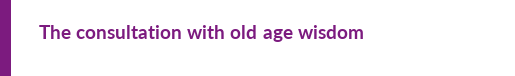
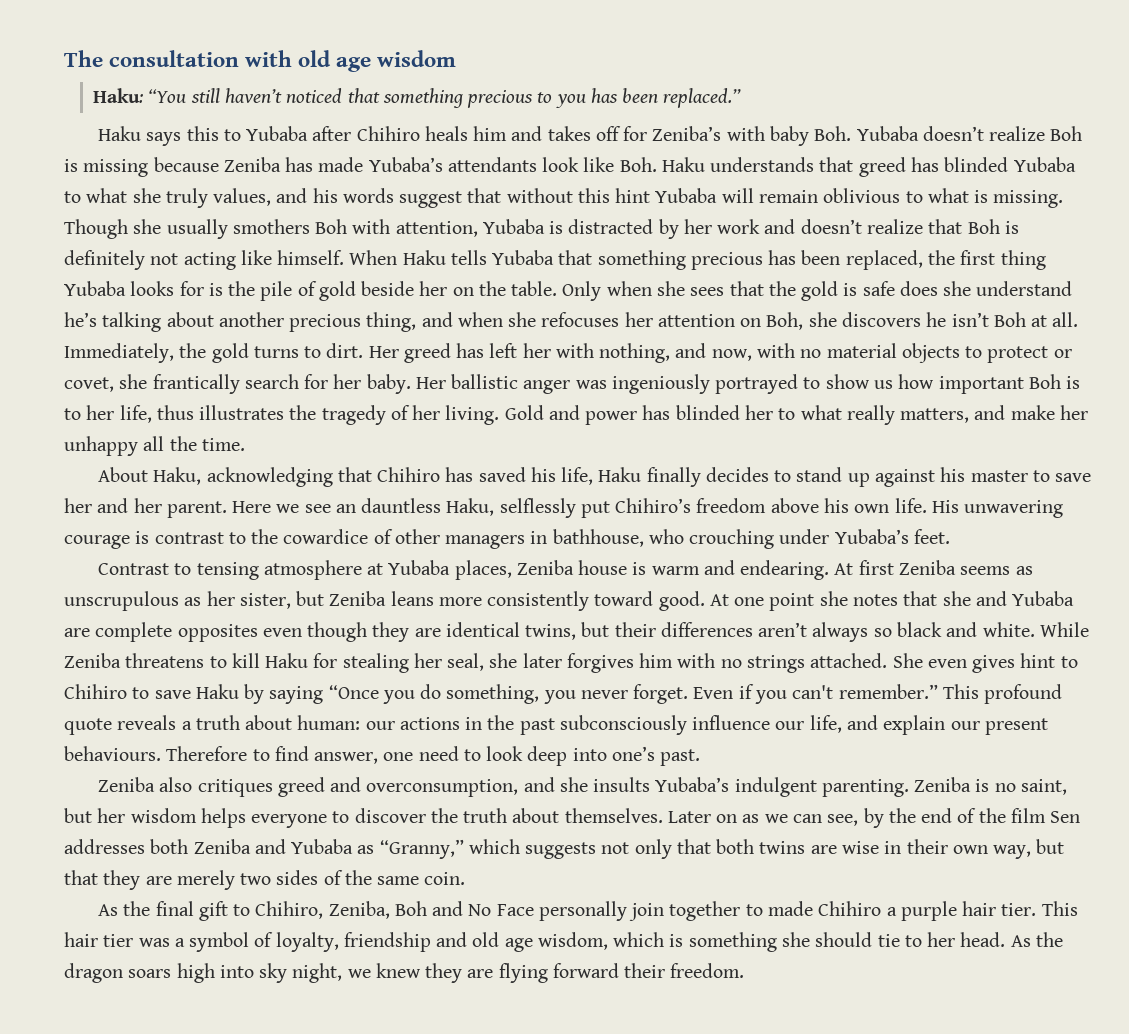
+ Haku: “You still haven’t noticed that something precious to you has been replaced.”
+ Haku says this to Yubaba after Chihiro heals him and takes off for Zeniba’s with baby Boh. Yubaba doesn’t realize Boh is missing because Zeniba has made Yubaba’s attendants look like Boh. Haku understands that greed has blinded Yubaba to what she truly values, and his words suggest that without this hint Yubaba will remain oblivious to what is missing. Though she usually smothers Boh with attention, Yubaba is distracted by her work and doesn’t realize that Boh is definitely not acting like himself. When Haku tells Yubaba that something precious has been replaced, the first thing Yubaba looks for is the pile of gold beside her on the table. Only when she sees that the gold is safe does she understand he’s talking about another precious thing, and when she refocuses her attention on Boh, she discovers he isn’t Boh at all. Immediately, the gold turns to dirt. Her greed has left her with nothing, and now, with no material objects to protect or covet, she frantically search for her baby. Her ballistic anger was ingeniously portrayed to show us how important Boh is to her life, thus illustrates the tragedy of her living. Gold and power has blinded her to what really matters, and make her unhappy all the time.
+ About Haku, acknowledging that Chihiro has saved his life, Haku finally decides to stand up against his master to save her and her parent. Here we see an dauntless Haku, selflessly put Chihiro’s freedom above his own life. His unwavering courage is contrast to the cowardice of other managers in bathhouse, who crouching under Yubaba’s feet.
+ Contrast to tensing atmosphere at Yubaba places, Zeniba house is warm and endearing. At first Zeniba seems as unscrupulous as her sister, but Zeniba leans more consistently toward good. At one point she notes that she and Yubaba are complete opposites even though they are identical twins, but their differences aren’t always so black and white. While Zeniba threatens to kill Haku for stealing her seal, she later forgives him with no strings attached. She even gives hint to Chihiro to save Haku by saying “Once you do something, you never forget. Even if you can't remember.” This profound quote reveals a truth about human: our actions in the past subconsciously influence our life, and explain our present behaviours. Therefore to find answer, one need to look deep into one’s past.
+ Zeniba also critiques greed and overconsumption, and she insults Yubaba’s indulgent parenting. Zeniba is no saint, but her wisdom helps everyone to discover the truth about themselves. Later on as we can see, by the end of the film Sen addresses both Zeniba and Yubaba as “Granny,” which suggests not only that both twins are wise in their own way, but that they are merely two sides of the same coin.
+ As the final gift to Chihiro, Zeniba, Boh and No Face personally join together to made Chihiro a purple hair tier. This hair tier was a symbol of loyalty, friendship and old age wisdom, which is something she should tie to her head. As the dragon soars high into sky night, we knew they are flying forward their freedom.

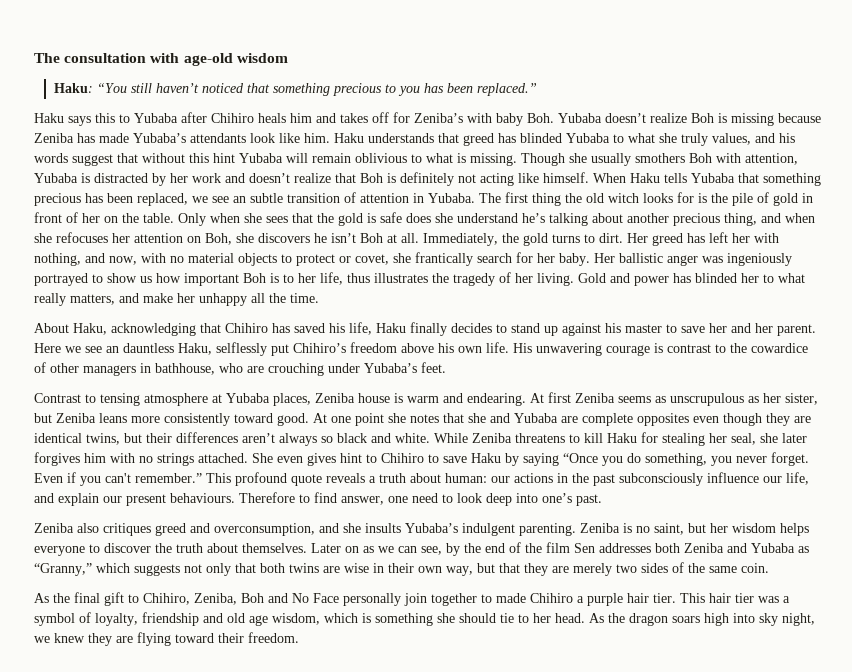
- The consultation with old age wisdom
+ The consultation with age-old wisdom
- Haku says this to Yubaba after Chihiro heals him and takes off for Zeniba’s with baby Boh. Yubaba doesn’t realize Boh is missing because Zeniba has made Yubaba’s attendants look like Boh. Haku understands that greed has blinded Yubaba to what she truly values, and his words suggest that without this hint Yubaba will remain oblivious to what is missing.
+ Haku says this to Yubaba after Chihiro heals him and takes off for Zeniba’s with baby Boh. Yubaba doesn’t realize Boh is missing because Zeniba has made Yubaba’s attendants look like him. Haku understands that greed has blinded Yubaba to what she truly values, and his words suggest that without this hint Yubaba will remain oblivious to what is missing.
- When Haku tells Yubaba that something precious has been replaced, the first thing Yubaba looks for is the pile of gold beside her on the table.
+ When Haku tells Yubaba that something precious has been replaced, we see an subtle transition of attention in Yubaba. The first thing the old witch looks for is the pile of gold in front of her on the table.
- His unwavering courage is contrast to the cowardice of other managers in bathhouse, who crouching under Yubaba’s feet.
+ His unwavering courage is contrast to the cowardice of other managers in bathhouse, who are crouching under Yubaba’s feet.
- As the dragon soars high into sky night, we knew they are flying forward their freedom.
+ As the dragon soars high into sky night, we knew they are flying toward their freedom.

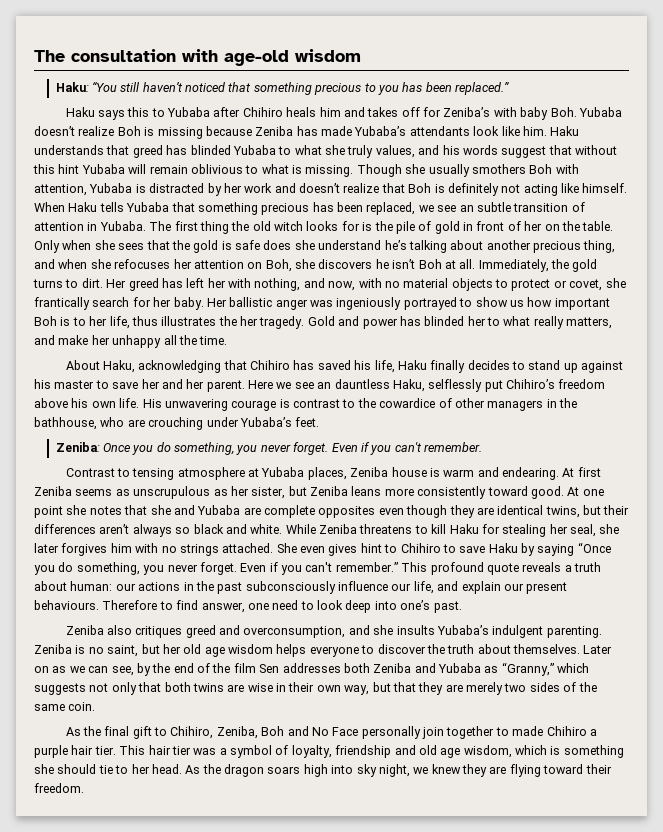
- Her ballistic anger was ingeniously portrayed to show us how important Boh is to her life, thus illustrates the tragedy of her living.
+ Her ballistic anger was ingeniously portrayed to show us how important Boh is to her life, thus illustrates the her tragedy.
- His unwavering courage is contrast to the cowardice of other managers in bathhouse, who are crouching under Yubaba’s feet.
+ His unwavering courage is contrast to the cowardice of other managers in the bathhouse, who are crouching under Yubaba’s feet.
+ Zeniba: Once you do something, you never forget. Even if you can't remember.
- Zeniba is no saint, but her wisdom helps everyone to discover the truth about themselves.
+ Zeniba is no saint, but her old age wisdom helps everyone to discover the truth about themselves.

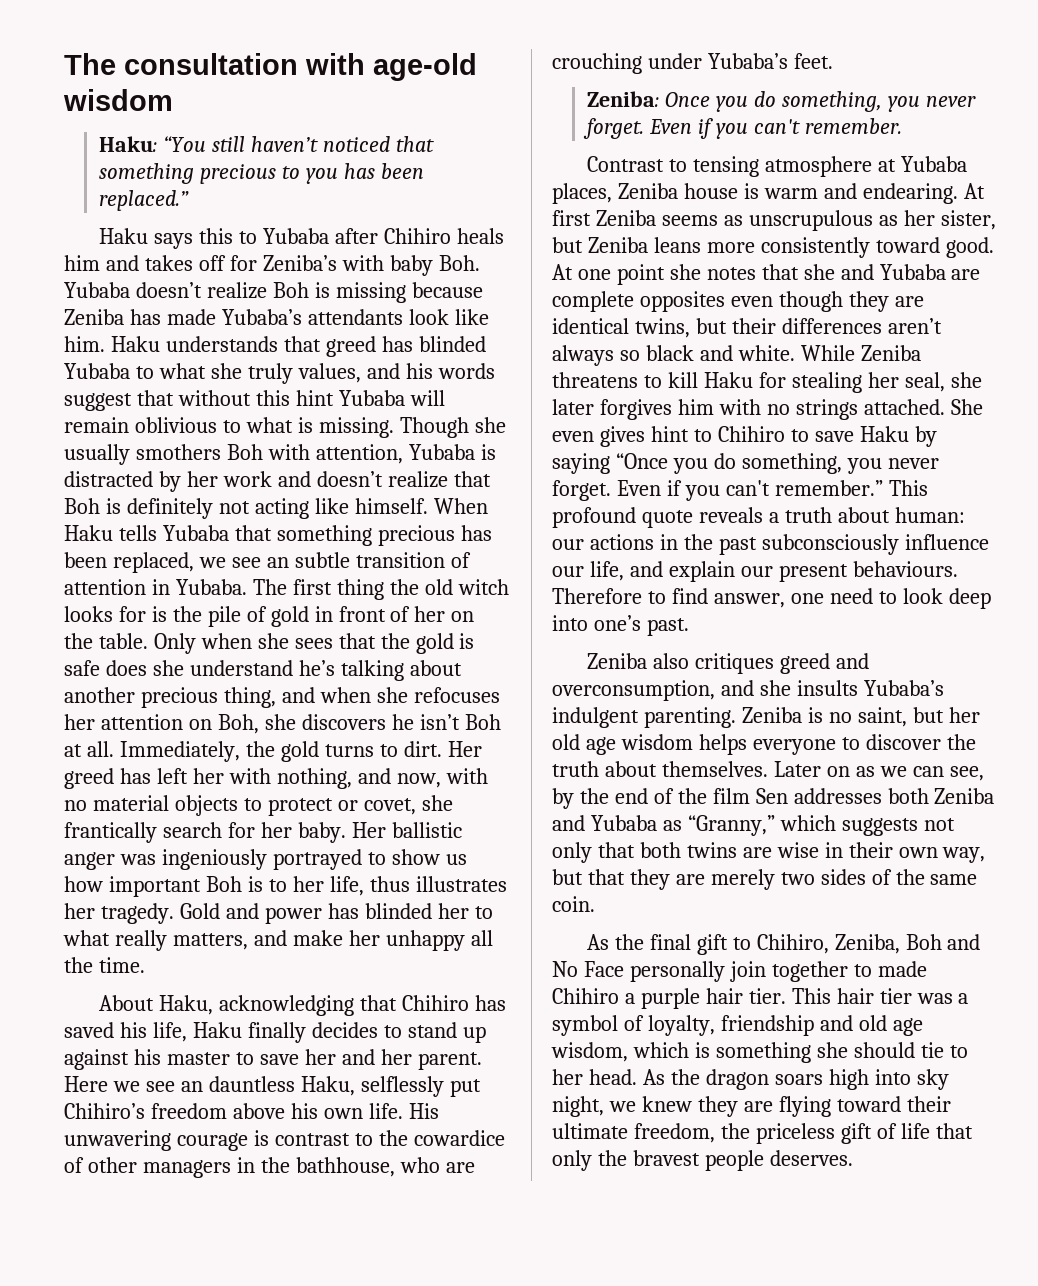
- Her ballistic anger was ingeniously portrayed to show us how important Boh is to her life, thus illustrates the her tragedy.
+ Her ballistic anger was ingeniously portrayed to show us how important Boh is to her life, thus illustrates her tragedy.
- As the dragon soars high into sky night, we knew they are flying toward their freedom.
+ As the dragon soars high into sky night, we knew they are flying toward their ultimate freedom, the priceless gift of life that only the bravest people deserves.

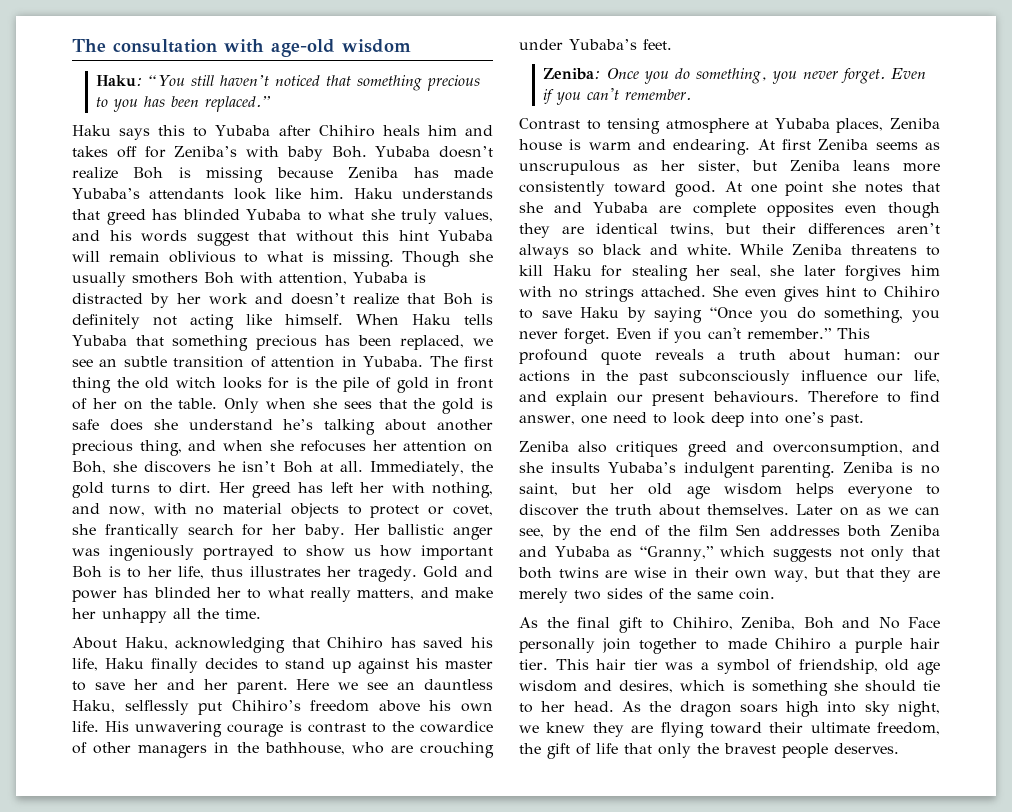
- This hair tier was a symbol of loyalty, friendship and old age wisdom, which is something she should tie to her head.
+ This hair tier was a symbol of friendship, old age wisdom and desires, which is something she should tie to her head.
- As the dragon soars high into sky night, we knew they are flying toward their ultimate freedom, the priceless gift of life that only the bravest people deserves.
+ As the dragon soars high into sky night, we knew they are flying toward their ultimate freedom, the gift of life that only the bravest people deserves.

